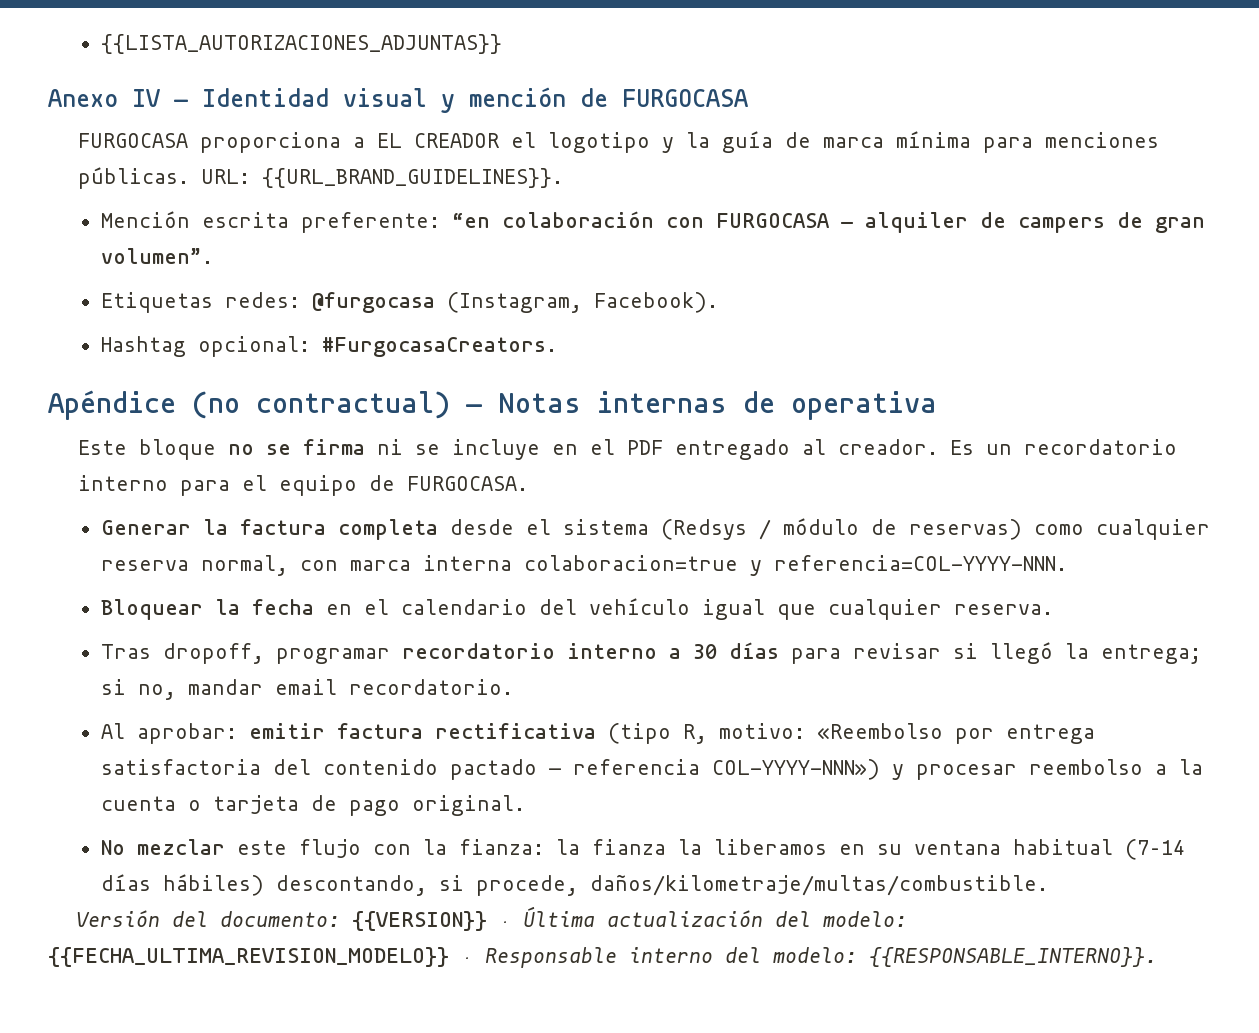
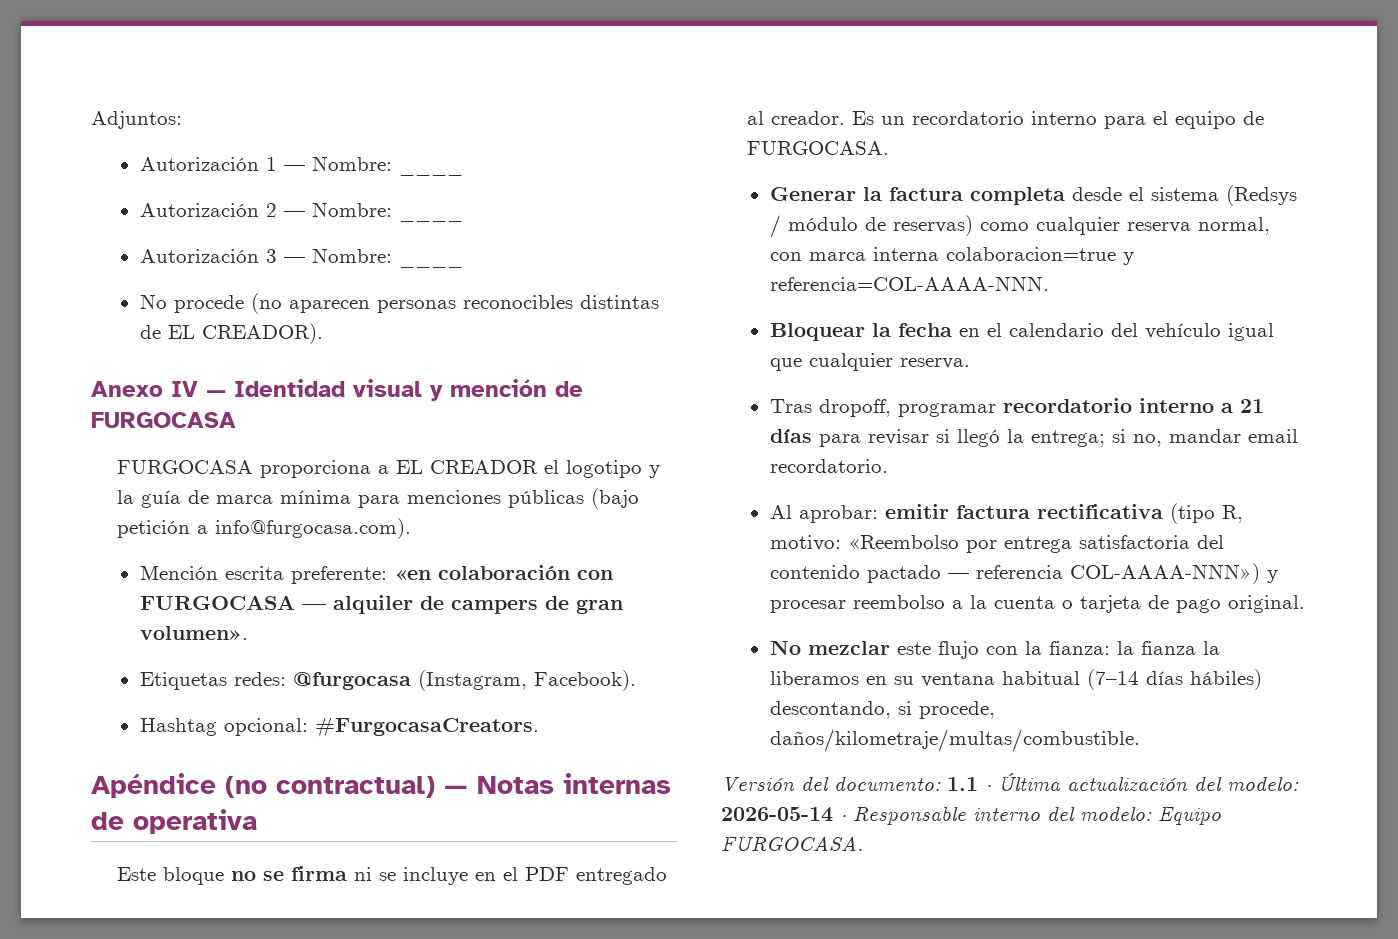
- {{LISTA_AUTORIZACIONES_ADJUNTAS}}
+ Adjuntos:
+ Autorización 1 — Nombre: ____
+ Autorización 2 — Nombre: ____
+ Autorización 3 — Nombre: ____
+ No procede (no aparecen personas reconocibles distintas de EL CREADOR).
- FURGOCASA proporciona a EL CREADOR el logotipo y la guía de marca mínima para menciones públicas. URL: {{URL_BRAND_GUIDELINES}}.
+ FURGOCASA proporciona a EL CREADOR el logotipo y la guía de marca mínima para menciones públicas (bajo petición a info@furgocasa.com).
- Mención escrita preferente: “en colaboración con FURGOCASA — alquiler de campers de gran volumen”.
+ Mención escrita preferente: «en colaboración con FURGOCASA — alquiler de campers de gran volumen».
- Generar la factura completa desde el sistema (Redsys / módulo de reservas) como cualquier reserva normal, con marca interna colaboracion=true y referencia=COL-YYYY-NNN.
+ Generar la factura completa desde el sistema (Redsys / módulo de reservas) como cualquier reserva normal, con marca interna colaboracion=true y referencia=COL-AAAA-NNN.
- Tras dropoff, programar recordatorio interno a 30 días para revisar si llegó la entrega; si no, mandar email recordatorio.
+ Tras dropoff, programar recordatorio interno a 21 días para revisar si llegó la entrega; si no, mandar email recordatorio.
- Al aprobar: emitir factura rectificativa (tipo R, motivo: «Reembolso por entrega satisfactoria del contenido pactado — referencia COL-YYYY-NNN») y procesar reembolso a la cuenta o tarjeta de pago original.
+ Al aprobar: emitir factura rectificativa (tipo R, motivo: «Reembolso por entrega satisfactoria del contenido pactado — referencia COL-AAAA-NNN») y procesar reembolso a la cuenta o tarjeta de pago original.
- Versión del documento: {{VERSION}} · Última actualización del modelo: {{FECHA_ULTIMA_REVISION_MODELO}} · Responsable interno del modelo: {{RESPONSABLE_INTERNO}}.
+ Versión del documento: 1.1 · Última actualización del modelo: 2026-05-14 · Responsable interno del modelo: Equipo FURGOCASA.

